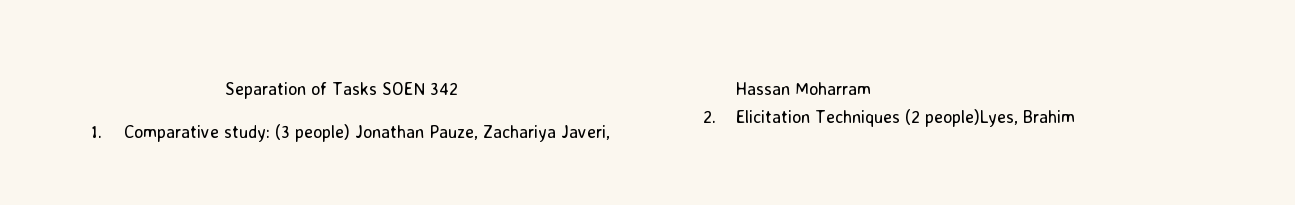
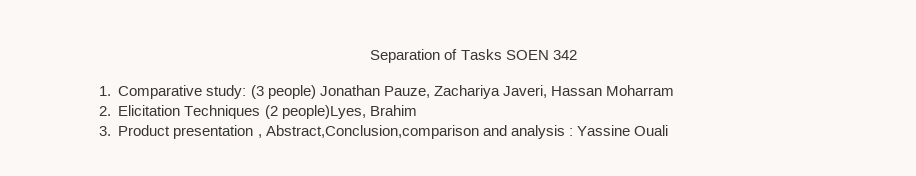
+ 3. Product presentation , Abstract,Conclusion,comparison and analysis : Yassine Ouali

